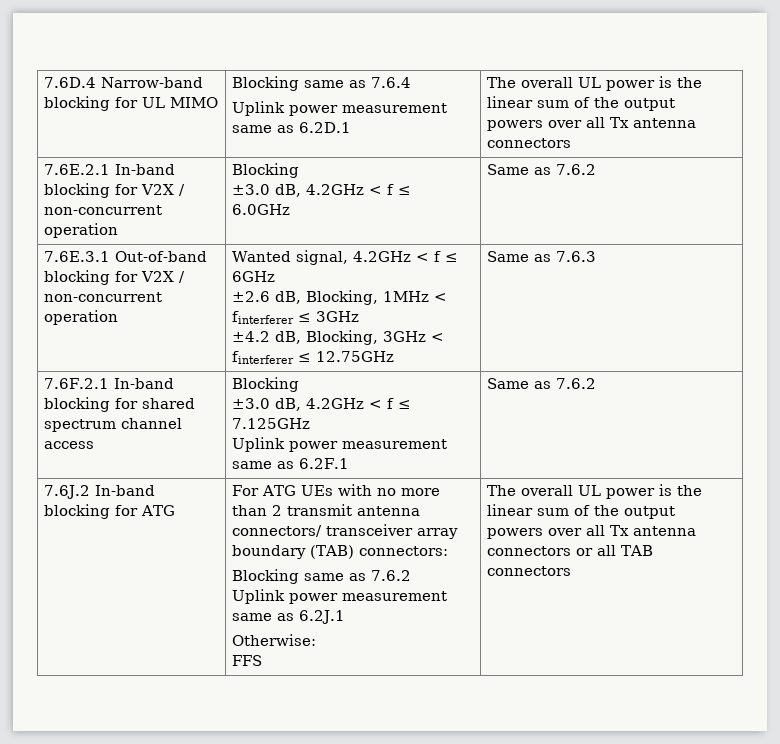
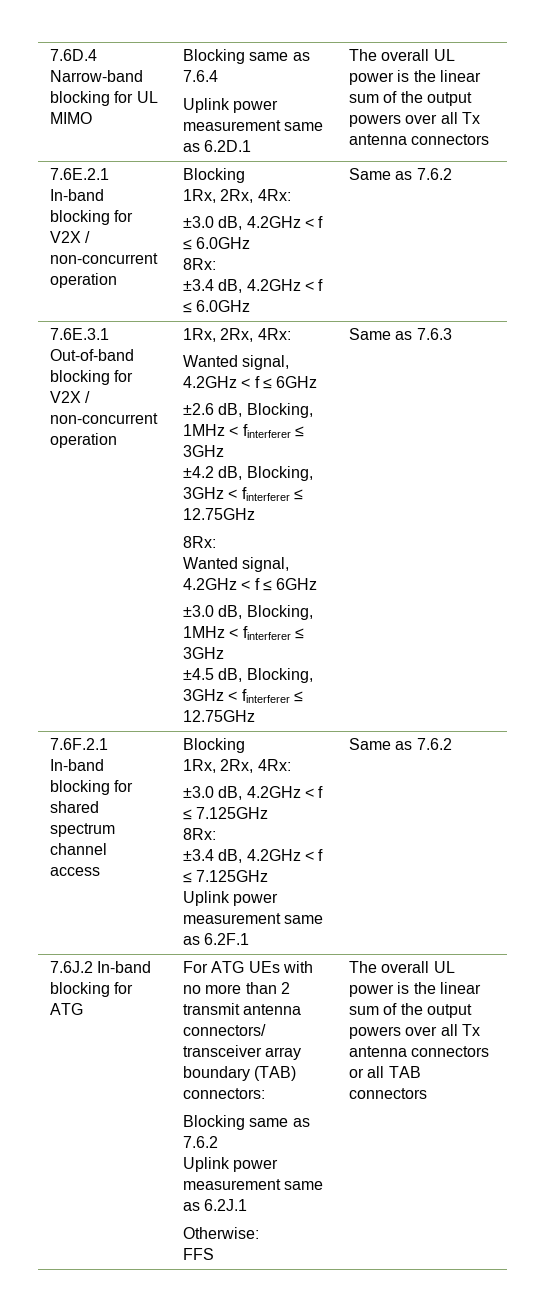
  7.6E.2.1 In-band blocking for V2X / non-concurrent operation | Blocking
- ±3.0 dB, 4.2GHz < f ≤ 6.0GHz | Same as 7.6.2
+ 1Rx, 2Rx, 4Rx:
+ ±3.0 dB, 4.2GHz < f ≤ 6.0GHz
+ 8Rx:
+ ±3.4 dB, 4.2GHz < f ≤ 6.0GHz | Same as 7.6.2
- 7.6E.3.1 Out-of-band blocking for V2X / non-concurrent operation
+ 7.6E.3.1 Out-of-band blocking for V2X / non-concurrent operation | 1Rx, 2Rx, 4Rx:
  ±4.2 dB, Blocking, 3GHz < finterferer ≤ 12.75GHz
+ 8Rx:
+ Wanted signal, 4.2GHz < f ≤ 6GHz
+ ±3.0 dB, Blocking, 1MHz < finterferer ≤ 3GHz
+ ±4.5 dB, Blocking, 3GHz < finterferer ≤ 12.75GHz
  7.6F.2.1 In-band blocking for shared spectrum channel access | Blocking
+ 1Rx, 2Rx, 4Rx:
  ±3.0 dB, 4.2GHz < f ≤ 7.125GHz
+ 8Rx:
+ ±3.4 dB, 4.2GHz < f ≤ 7.125GHz

